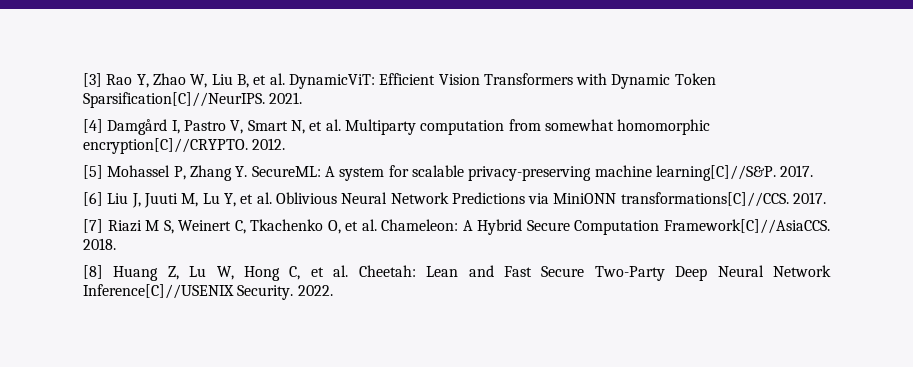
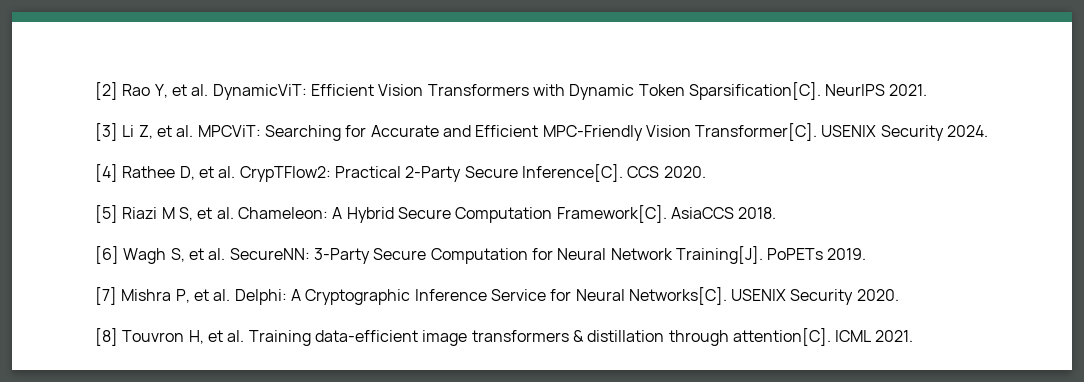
- [3] Rao Y, Zhao W, Liu B, et al. DynamicViT: Efficient Vision Transformers with Dynamic Token Sparsification[C]//NeurIPS. 2021.
+ [2] Rao Y, et al. DynamicViT: Efficient Vision Transformers with Dynamic Token Sparsification[C]. NeurIPS 2021.
- [4] Damgård I, Pastro V, Smart N, et al. Multiparty computation from somewhat homomorphic encryption[C]//CRYPTO. 2012.
- [5] Mohassel P, Zhang Y. SecureML: A system for scalable privacy-preserving machine learning[C]//S&P. 2017.
- [6] Liu J, Juuti M, Lu Y, et al. Oblivious Neural Network Predictions via MiniONN transformations[C]//CCS. 2017.
- [7] Riazi M S, Weinert C, Tkachenko O, et al. Chameleon: A Hybrid Secure Computation Framework[C]//AsiaCCS. 2018.
+ [3] Li Z, et al. MPCViT: Searching for Accurate and Efficient MPC-Friendly Vision Transformer[C]. USENIX Security 2024.
+ [4] Rathee D, et al. CrypTFlow2: Practical 2-Party Secure Inference[C]. CCS 2020.
+ [5] Riazi M S, et al. Chameleon: A Hybrid Secure Computation Framework[C]. AsiaCCS 2018.
- [8] Huang Z, Lu W, Hong C, et al. Cheetah: Lean and Fast Secure Two-Party Deep Neural Network Inference[C]//USENIX Security. 2022.
+ [6] Wagh S, et al. SecureNN: 3-Party Secure Computation for Neural Network Training[J]. PoPETs 2019.
+ [7] Mishra P, et al. Delphi: A Cryptographic Inference Service for Neural Networks[C]. USENIX Security 2020.
+ [8] Touvron H, et al. Training data-efficient image transformers & distillation through attention[C]. ICML 2021.

